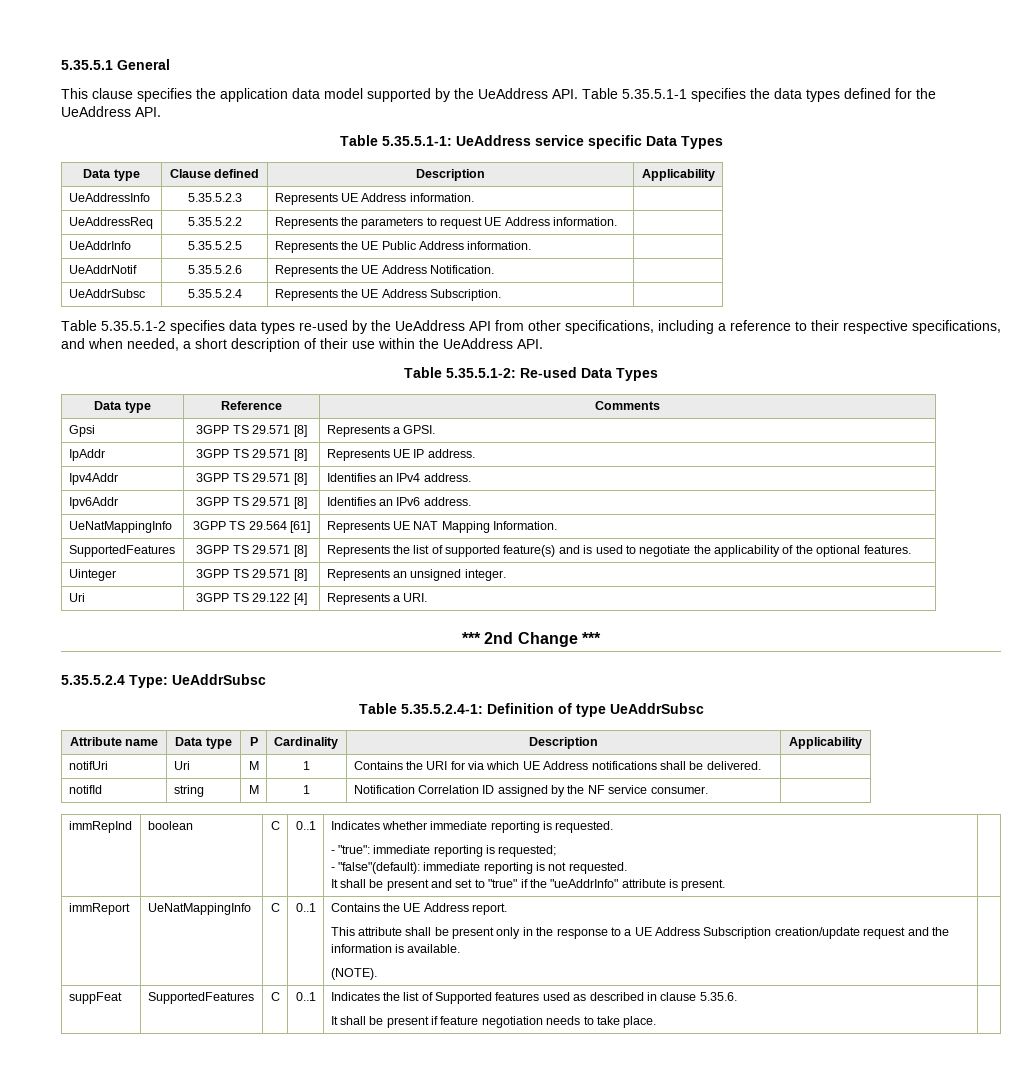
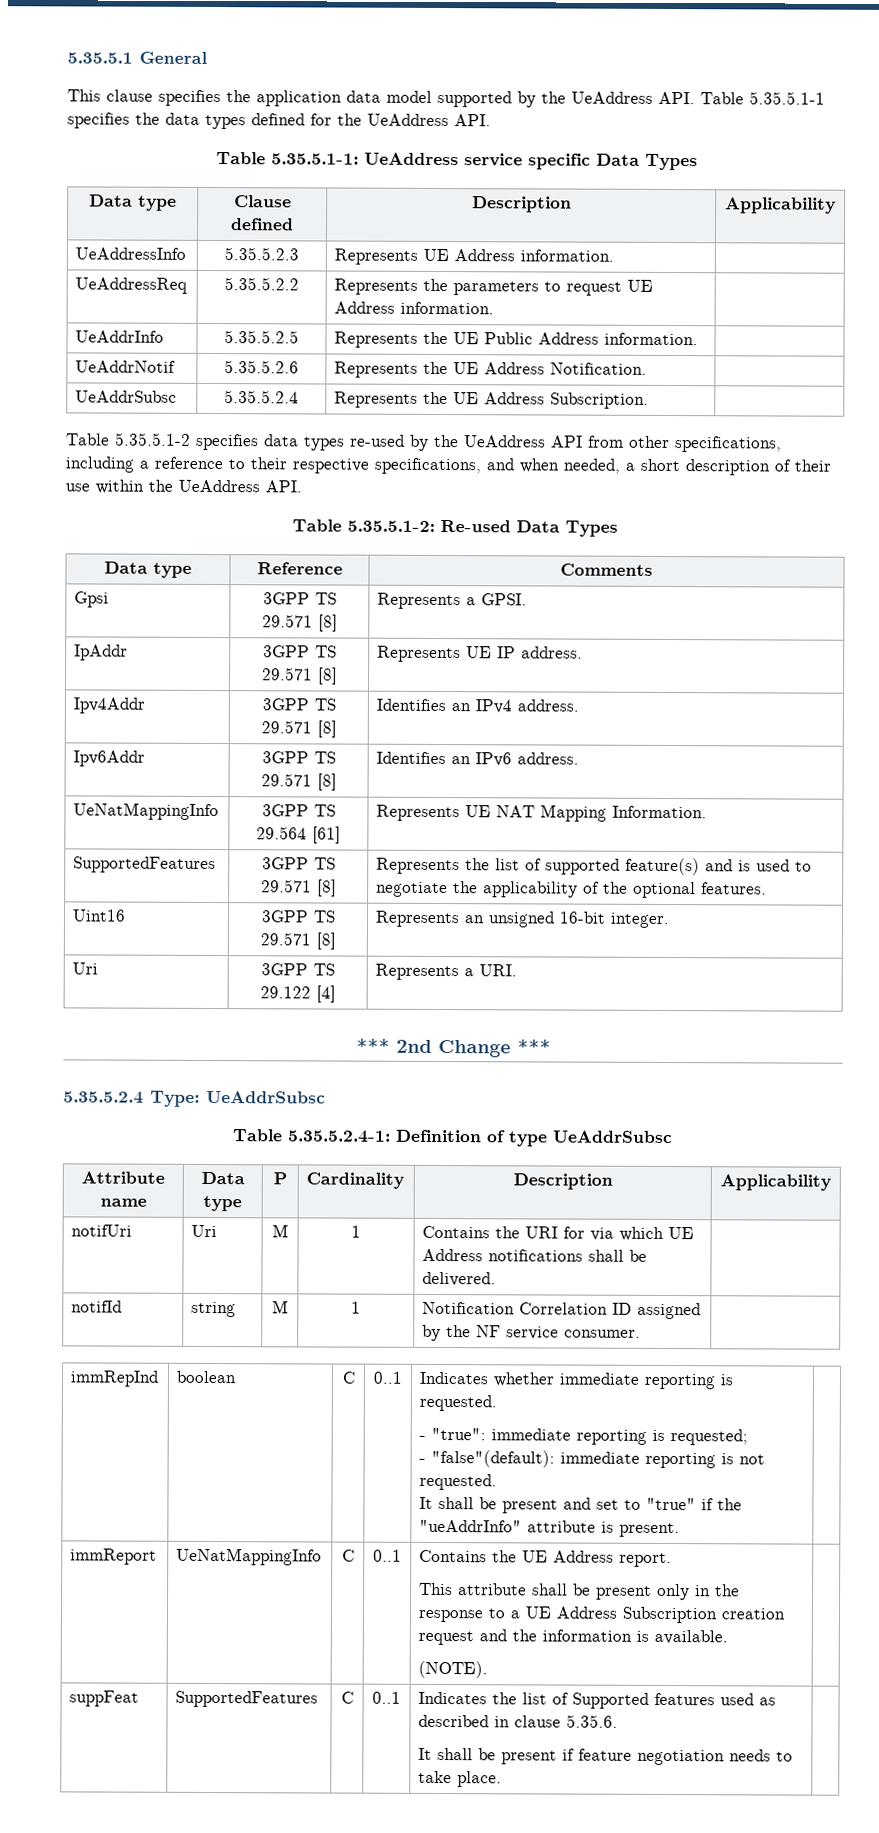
- Uinteger | 3GPP TS 29.571 [8] | Represents an unsigned integer.
+ Uint16 | 3GPP TS 29.571 [8] | Represents an unsigned 16-bit integer.
  immReport | UeNatMappingInfo | C | 0..1 | Contains the UE Address report.
- This attribute shall be present only in the response to a UE Address Subscription creation/update request and the information is available.
+ This attribute shall be present only in the response to a UE Address Subscription creation request and the information is available.

